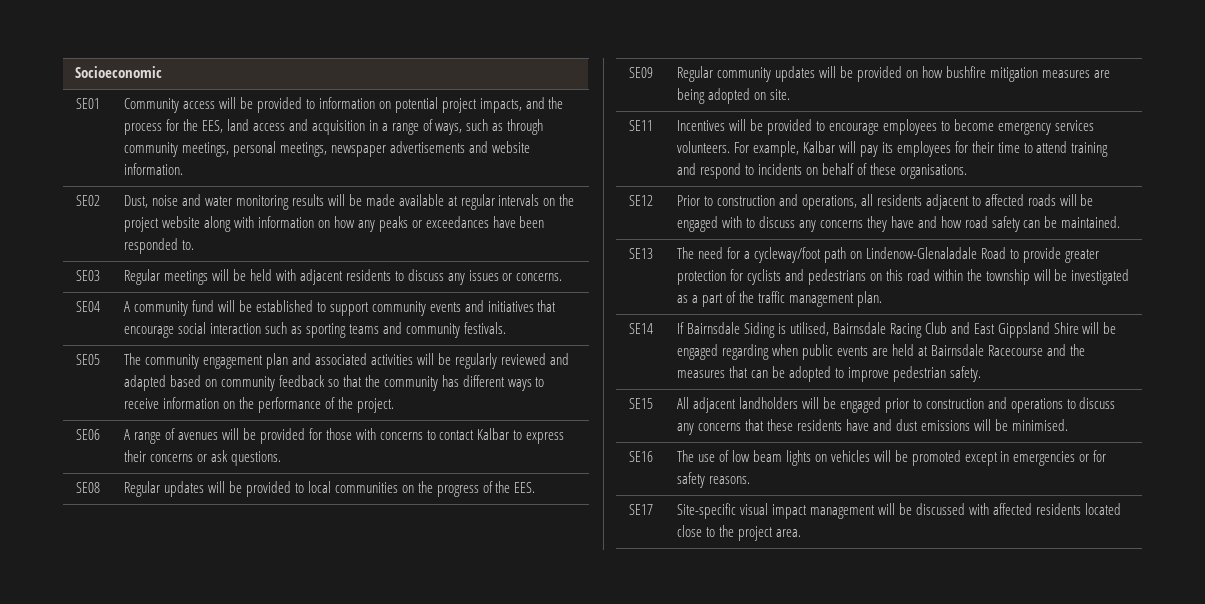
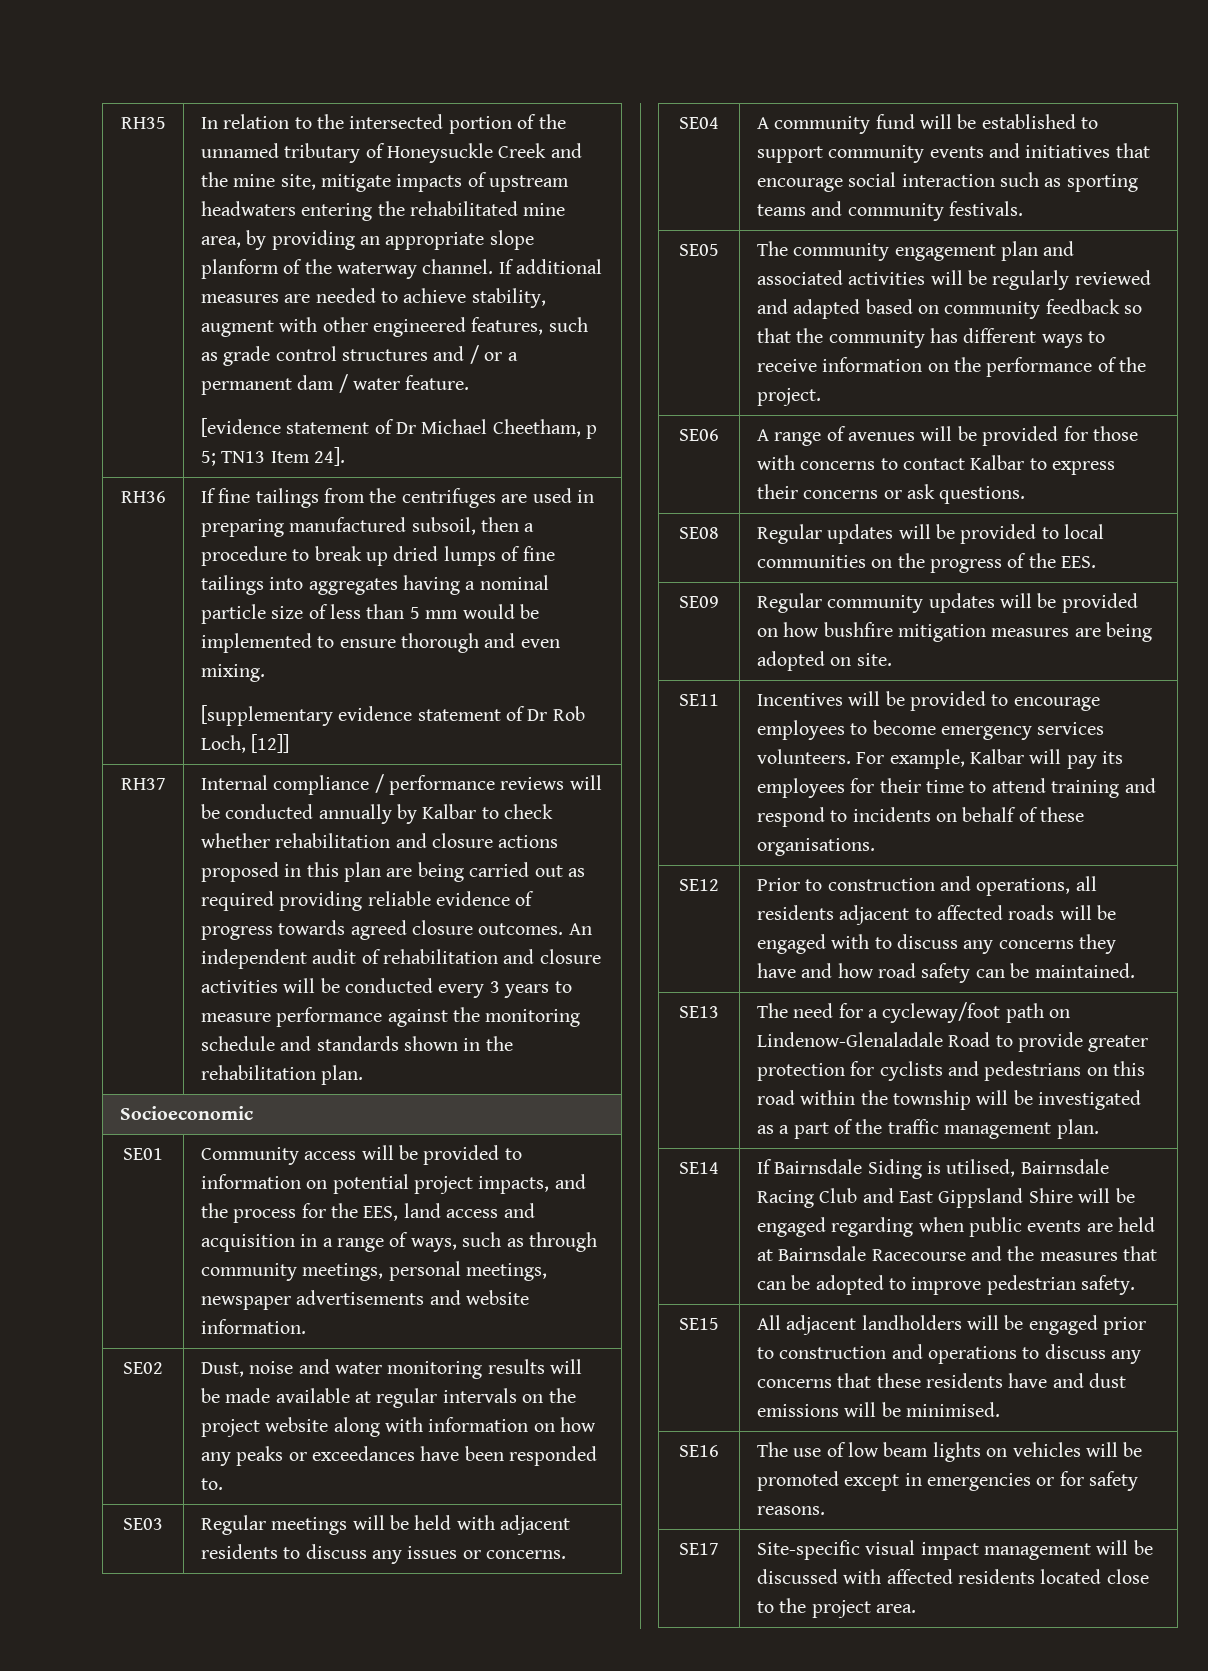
+ RH35 | In relation to the intersected portion of the unnamed tributary of Honeysuckle Creek and the mine site, mitigate impacts of upstream headwaters entering the rehabilitated mine area, by providing an appropriate slope planform of the waterway channel. If additional measures are needed to achieve stability, augment with other engineered features, such as grade control structures and / or a permanent dam / water feature.
+ [evidence statement of Dr Michael Cheetham, p 5; TN13 Item 24].
+ RH36 | If fine tailings from the centrifuges are used in preparing manufactured subsoil, then a procedure to break up dried lumps of fine tailings into aggregates having a nominal particle size of less than 5 mm would be implemented to ensure thorough and even mixing.
+ [supplementary evidence statement of Dr Rob Loch, [12]]
+ RH37 | Internal compliance / performance reviews will be conducted annually by Kalbar to check whether rehabilitation and closure actions proposed in this plan are being carried out as required providing reliable evidence of progress towards agreed closure outcomes. An independent audit of rehabilitation and closure activities will be conducted every 3 years to measure performance against the monitoring schedule and standards shown in the rehabilitation plan.

